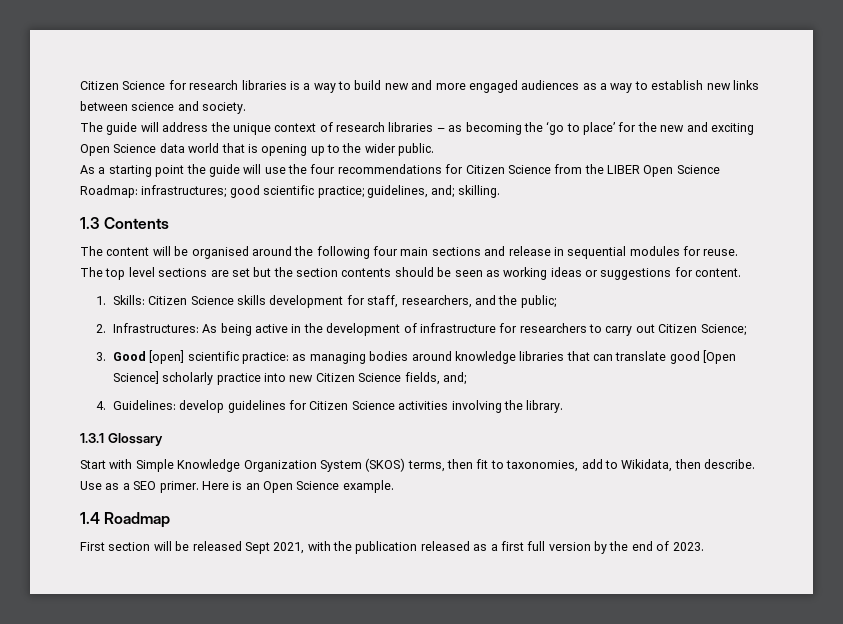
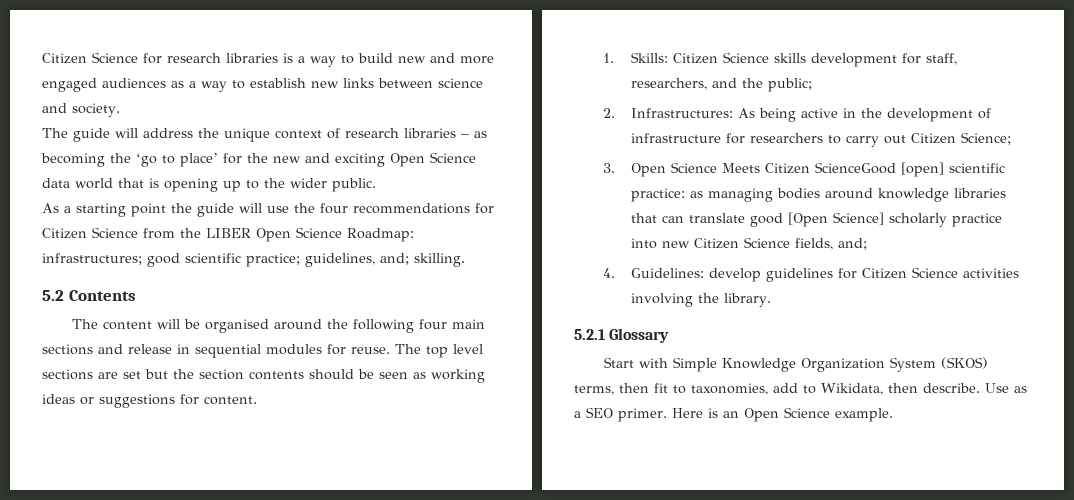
- 1.3 Contents
+ 5.2 Contents
- 3. Good [open] scientific practice: as managing bodies around knowledge libraries that can translate good [Open Science] scholarly practice into new Citizen Science fields, and;
+ 3. Open Science Meets Citizen ScienceGood [open] scientific practice: as managing bodies around knowledge libraries that can translate good [Open Science] scholarly practice into new Citizen Science fields, and;
- 1.3.1 Glossary
+ 5.2.1 Glossary
- 1.4 Roadmap
- First section will be released Sept 2021, with the publication released as a first full version by the end of 2023.

